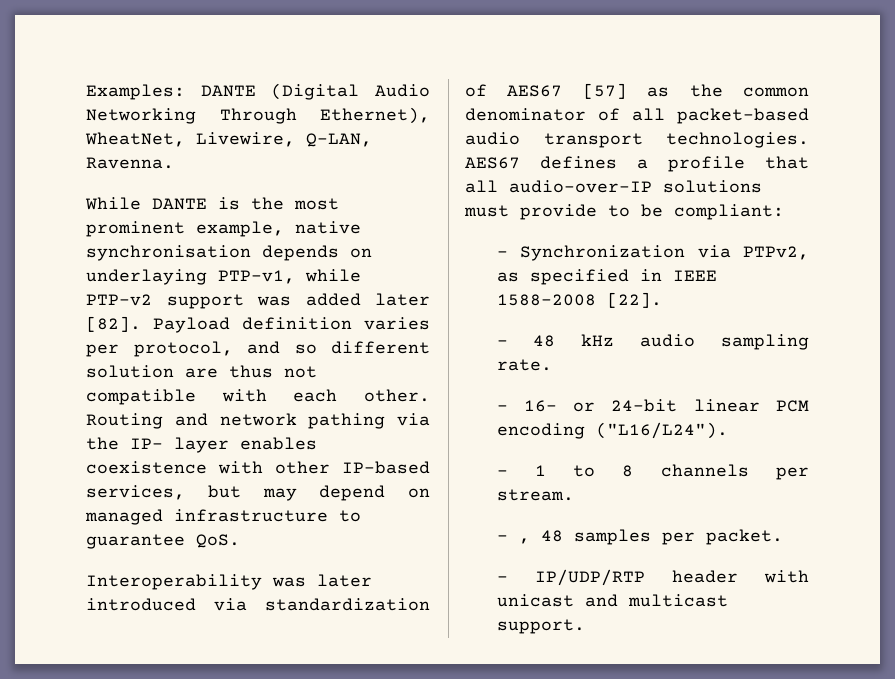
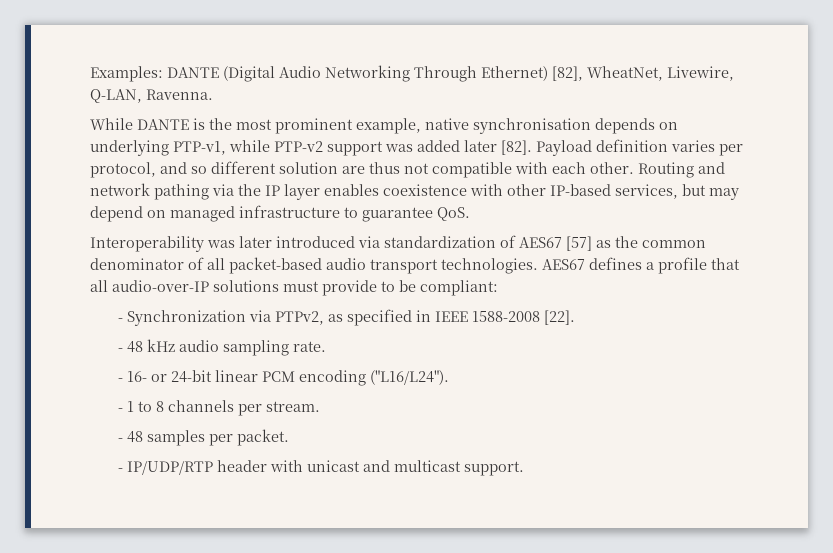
- Examples: DANTE (Digital Audio Networking Through Ethernet), WheatNet, Livewire, Q-LAN, Ravenna.
+ Examples: DANTE (Digital Audio Networking Through Ethernet) [82], WheatNet, Livewire, Q-LAN, Ravenna.
- While DANTE is the most prominent example, native synchronisation depends on underlaying PTP-v1, while PTP-v2 support was added later [82].
+ While DANTE is the most prominent example, native synchronisation depends on underlying PTP-v1, while PTP-v2 support was added later [82].
- Routing and network pathing via the IP- layer enables coexistence with other IP-based services, but may depend on managed infrastructure to guarantee QoS.
+ Routing and network pathing via the IP layer enables coexistence with other IP-based services, but may depend on managed infrastructure to guarantee QoS.
- - , 48 samples per packet.
+ - 48 samples per packet.

